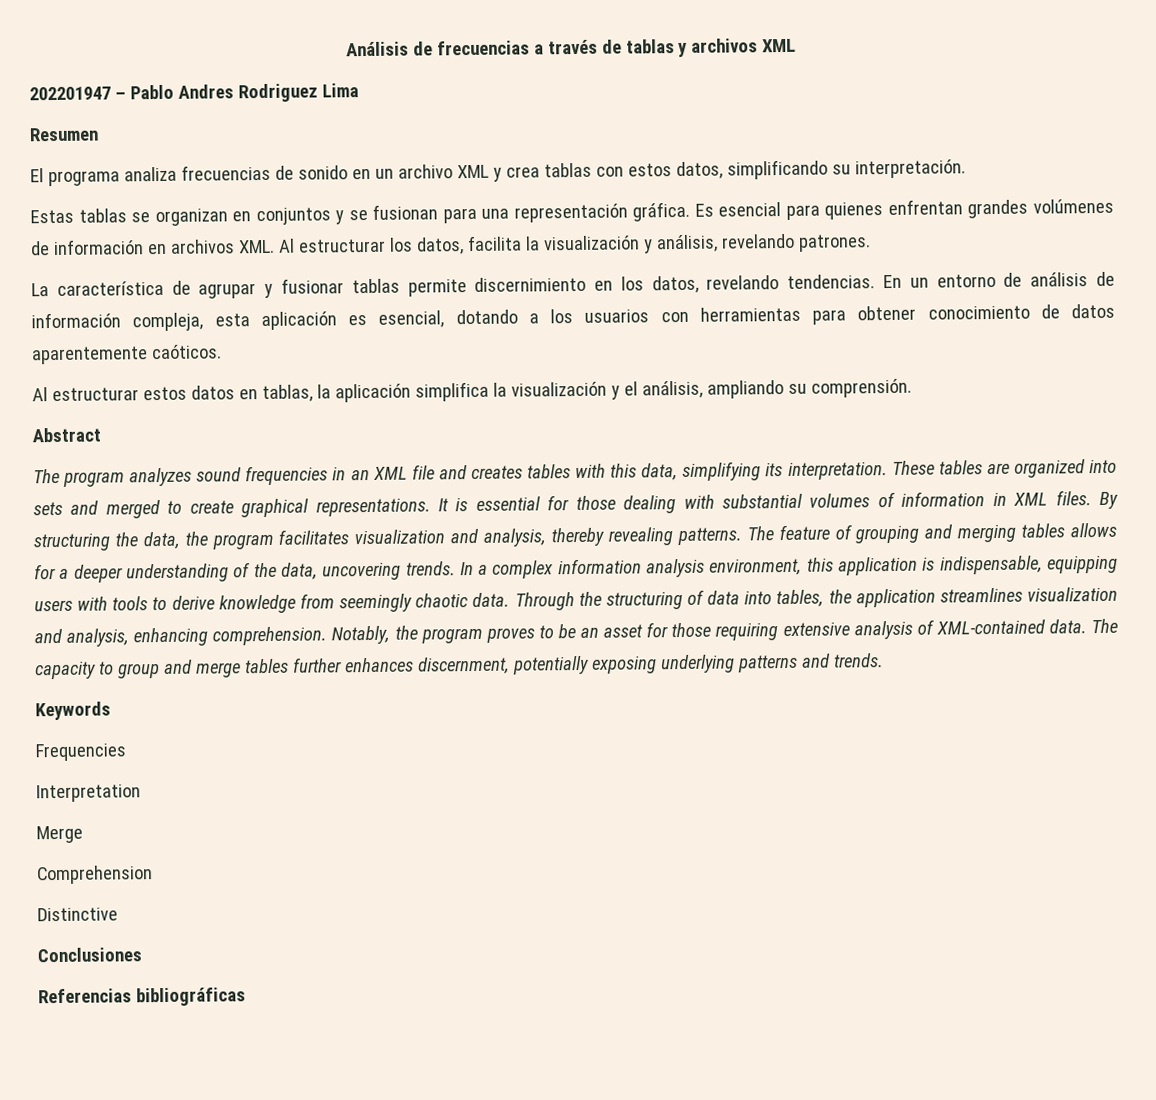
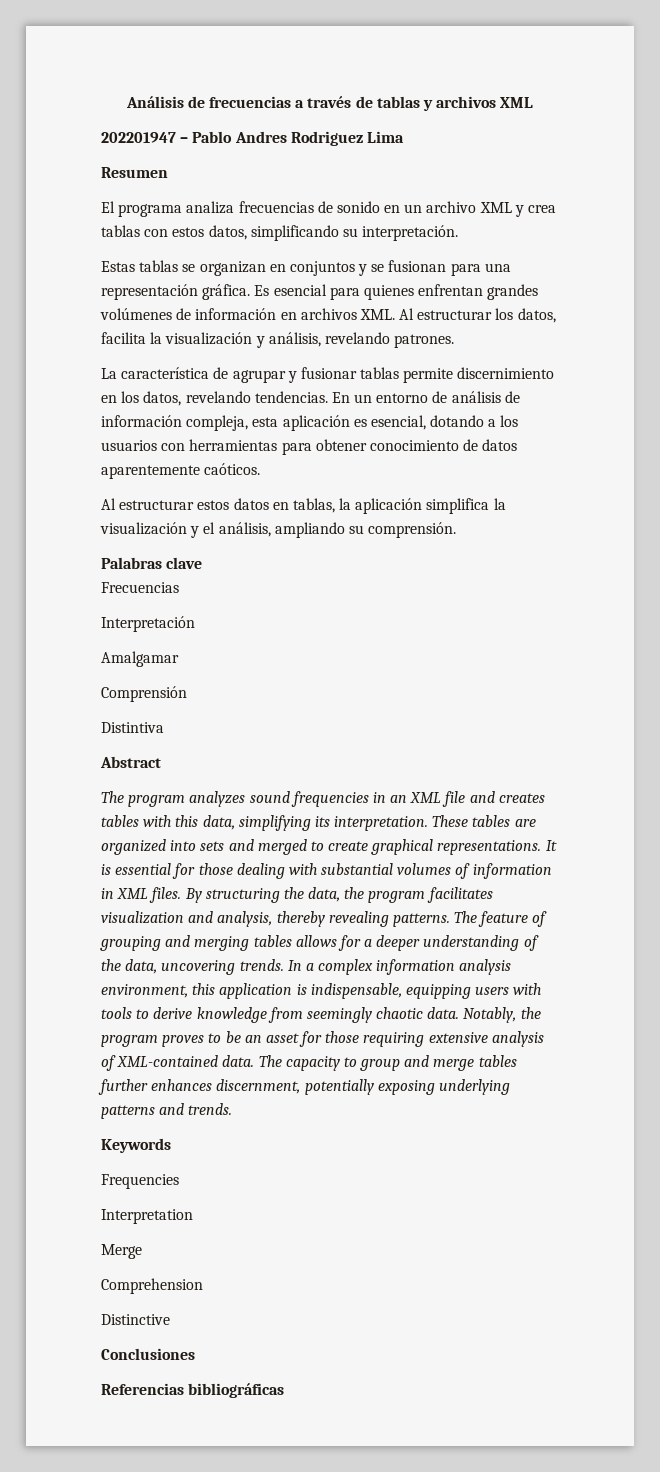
+ Palabras clave
+ Frecuencias
+ Interpretación
+ Amalgamar
+ Comprensión
+ Distintiva
- Through the structuring of data into tables, the application streamlines visualization and analysis, enhancing comprehension.

